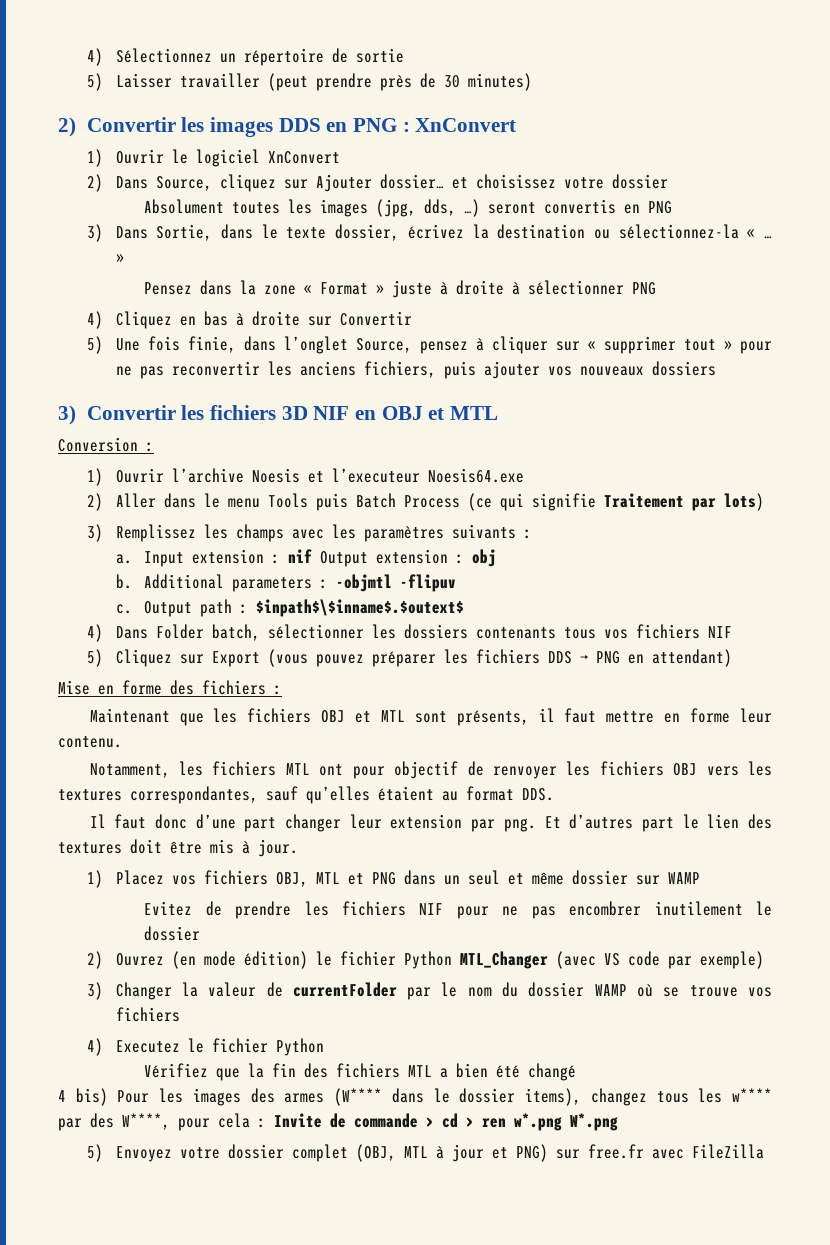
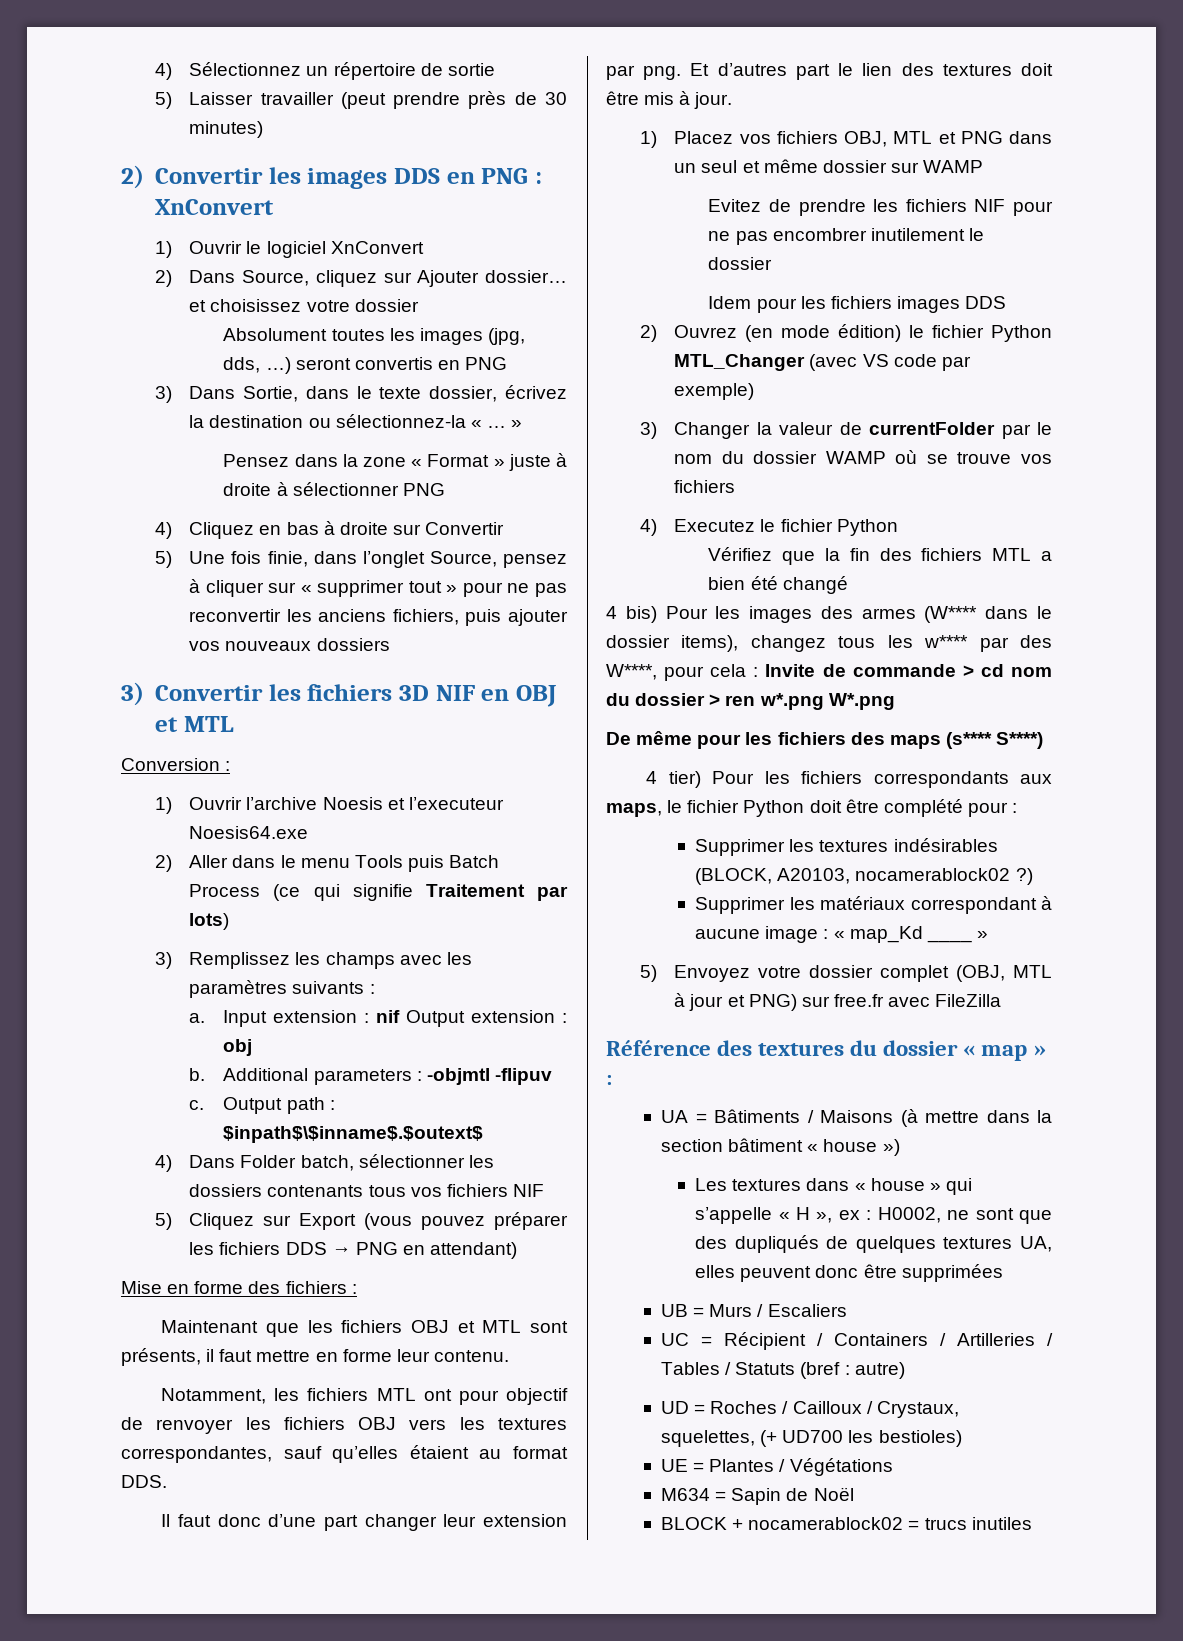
+ Idem pour les fichiers images DDS
- 4 bis) Pour les images des armes (W**** dans le dossier items), changez tous les w**** par des W****, pour cela : Invite de commande > cd > ren w*.png W*.png
+ 4 bis) Pour les images des armes (W**** dans le dossier items), changez tous les w**** par des W****, pour cela : Invite de commande > cd nom du dossier > ren w*.png W*.png
+ De même pour les fichiers des maps (s**** S****)
+ 4 tier) Pour les fichiers correspondants aux maps, le fichier Python doit être complété pour :
+ Supprimer les textures indésirables (BLOCK, A20103, nocamerablock02 ?)
+ Supprimer les matériaux correspondant à aucune image : « map_Kd ____ »
+ Référence des textures du dossier « map » :
+ UA = Bâtiments / Maisons (à mettre dans la section bâtiment « house »)
+ Les textures dans « house » qui s’appelle « H », ex : H0002, ne sont que des dupliqués de quelques textures UA, elles peuvent donc être supprimées
+ UB = Murs / Escaliers
+ UC = Récipient / Containers / Artilleries / Tables / Statuts (bref : autre)
+ UD = Roches / Cailloux / Crystaux, squelettes, (+ UD700 les bestioles)
+ UE = Plantes / Végétations
+ M634 = Sapin de Noël
+ BLOCK + nocamerablock02 = trucs inutiles

